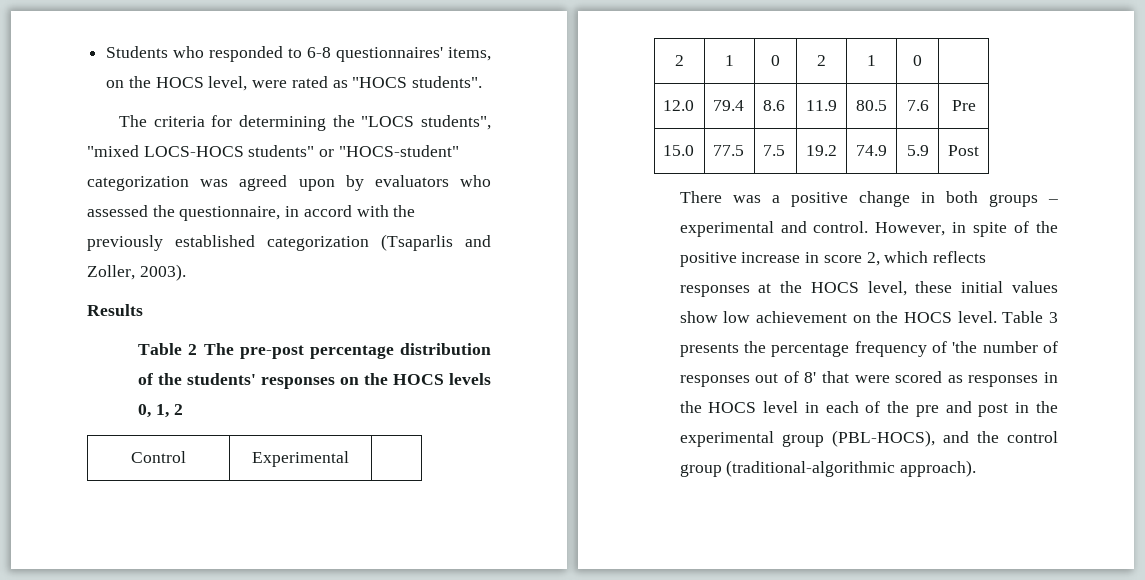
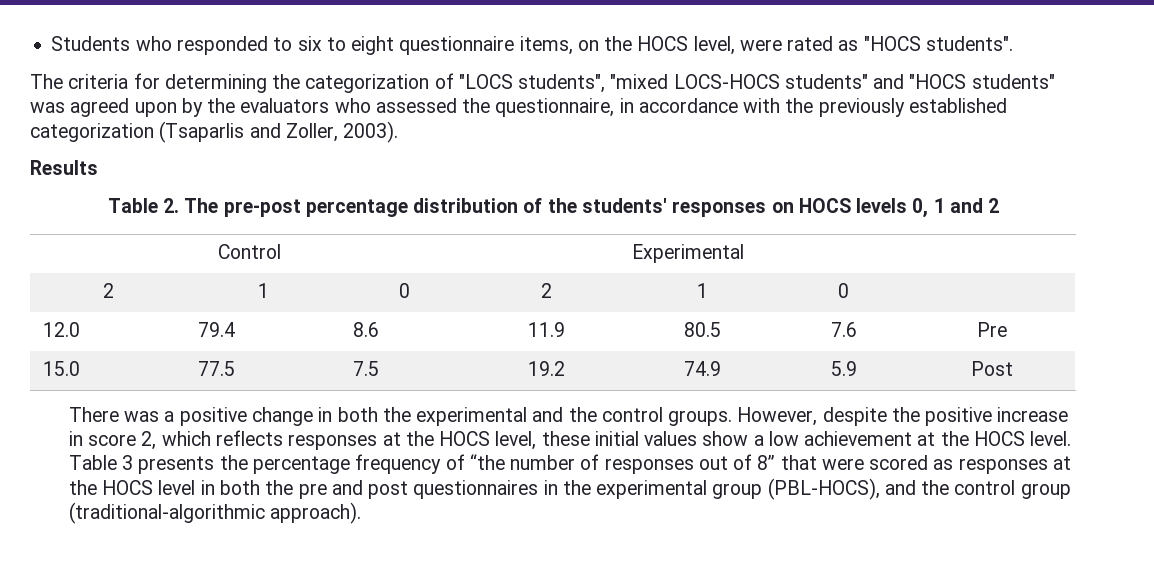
- Students who responded to 6-8 questionnaires' items, on the HOCS level, were rated as "HOCS students".
+ Students who responded to six to eight questionnaire items, on the HOCS level, were rated as "HOCS students".
- The criteria for determining the "LOCS students", "mixed LOCS-HOCS students" or "HOCS-student" categorization was agreed upon by evaluators who assessed the questionnaire, in accord with the previously established categorization (Tsaparlis and Zoller, 2003).
+ The criteria for determining the categorization of "LOCS students", "mixed LOCS-HOCS students" and "HOCS students" was agreed upon by the evaluators who assessed the questionnaire, in accordance with the previously established categorization (Tsaparlis and Zoller, 2003).
- Table 2 The pre-post percentage distribution of the students' responses on the HOCS levels 0, 1, 2
+ Table 2. The pre-post percentage distribution of the students' responses on HOCS levels 0, 1 and 2
- There was a positive change in both groups – experimental and control. However, in spite of the positive increase in score 2, which reflects responses at the HOCS level, these initial values show low achievement on the HOCS level.
+ There was a positive change in both the experimental and the control groups. However, despite the positive increase in score 2, which reflects responses at the HOCS level, these initial values show a low achievement at the HOCS level.
- Table 3 presents the percentage frequency of 'the number of responses out of 8' that were scored as responses in the HOCS level in each of the pre and post in the experimental group (PBL-HOCS), and the control group (traditional-algorithmic approach).
+ Table 3 presents the percentage frequency of “the number of responses out of 8” that were scored as responses at the HOCS level in both the pre and post questionnaires in the experimental group (PBL-HOCS), and the control group (traditional-algorithmic approach).

